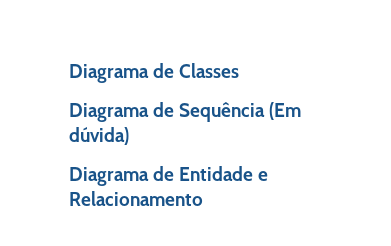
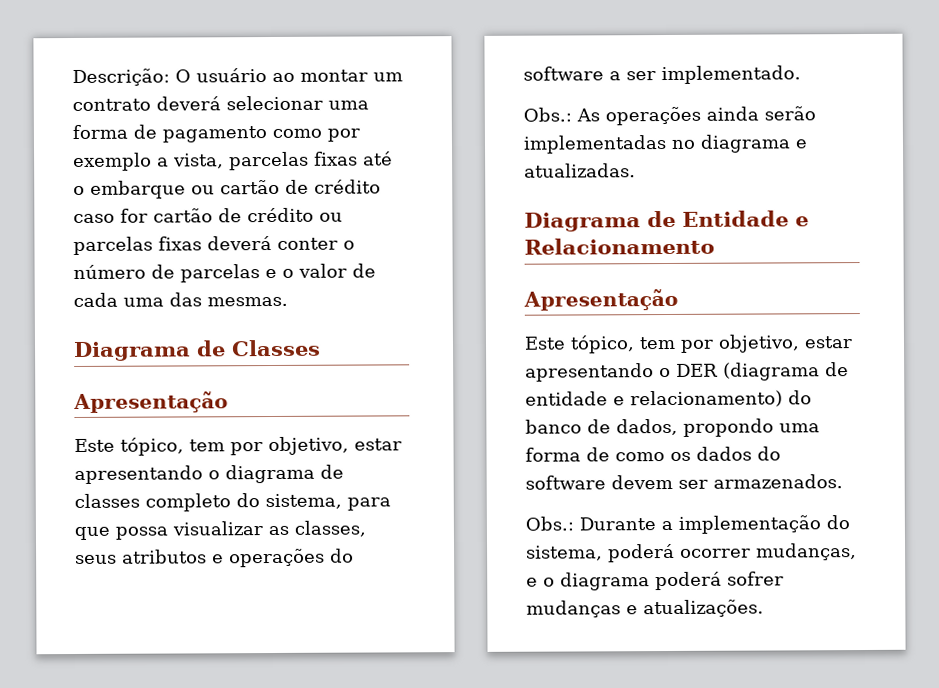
+ Descrição: O usuário ao montar um contrato deverá selecionar uma forma de pagamento como por exemplo a vista, parcelas fixas até o embarque ou cartão de crédito caso for cartão de crédito ou parcelas fixas deverá conter o número de parcelas e o valor de cada uma das mesmas.
  Diagrama de Classes
- Diagrama de Sequência (Em dúvida)
+ Apresentação
+ Este tópico, tem por objetivo, estar apresentando o diagrama de classes completo do sistema, para que possa visualizar as classes, seus atributos e operações do software a ser implementado.
+ Obs.: As operações ainda serão implementadas no diagrama e atualizadas.
  Diagrama de Entidade e Relacionamento
+ Apresentação
+ Este tópico, tem por objetivo, estar apresentando o DER (diagrama de entidade e relacionamento) do banco de dados, propondo uma forma de como os dados do software devem ser armazenados.
+ Obs.: Durante a implementação do sistema, poderá ocorrer mudanças, e o diagrama poderá sofrer mudanças e atualizações.

